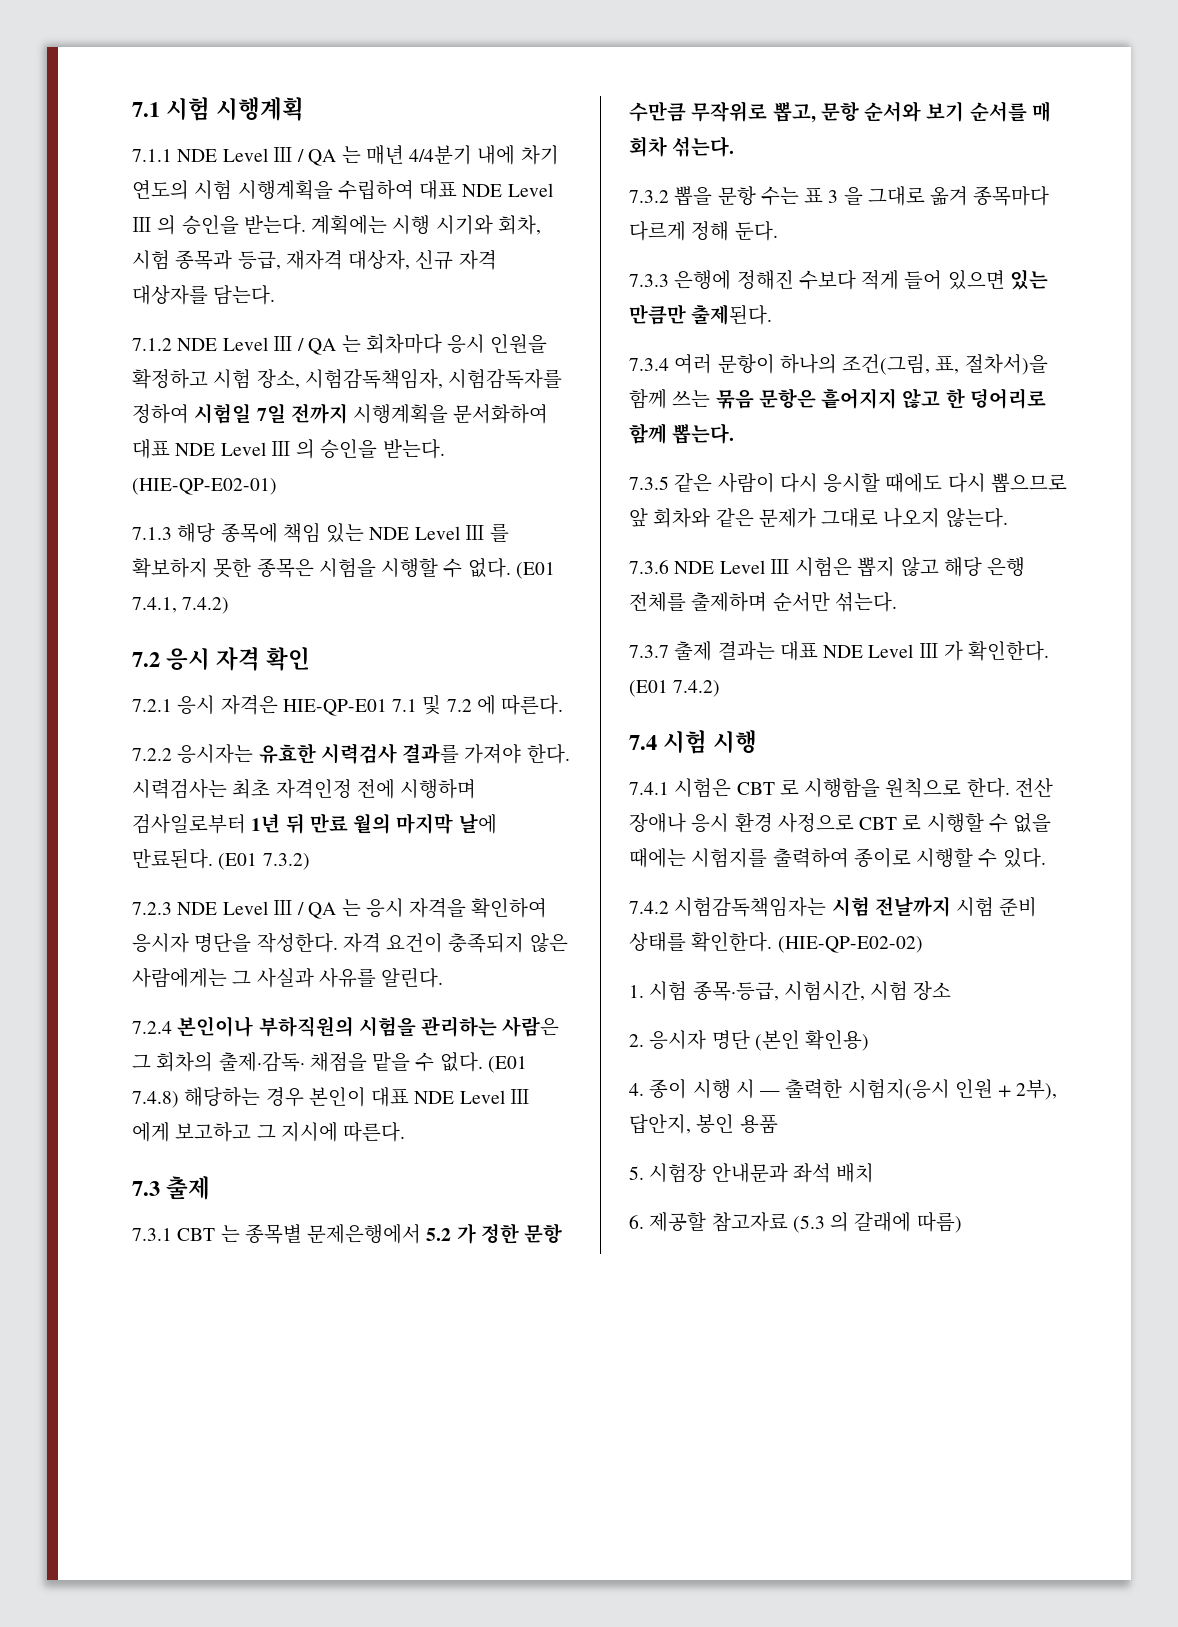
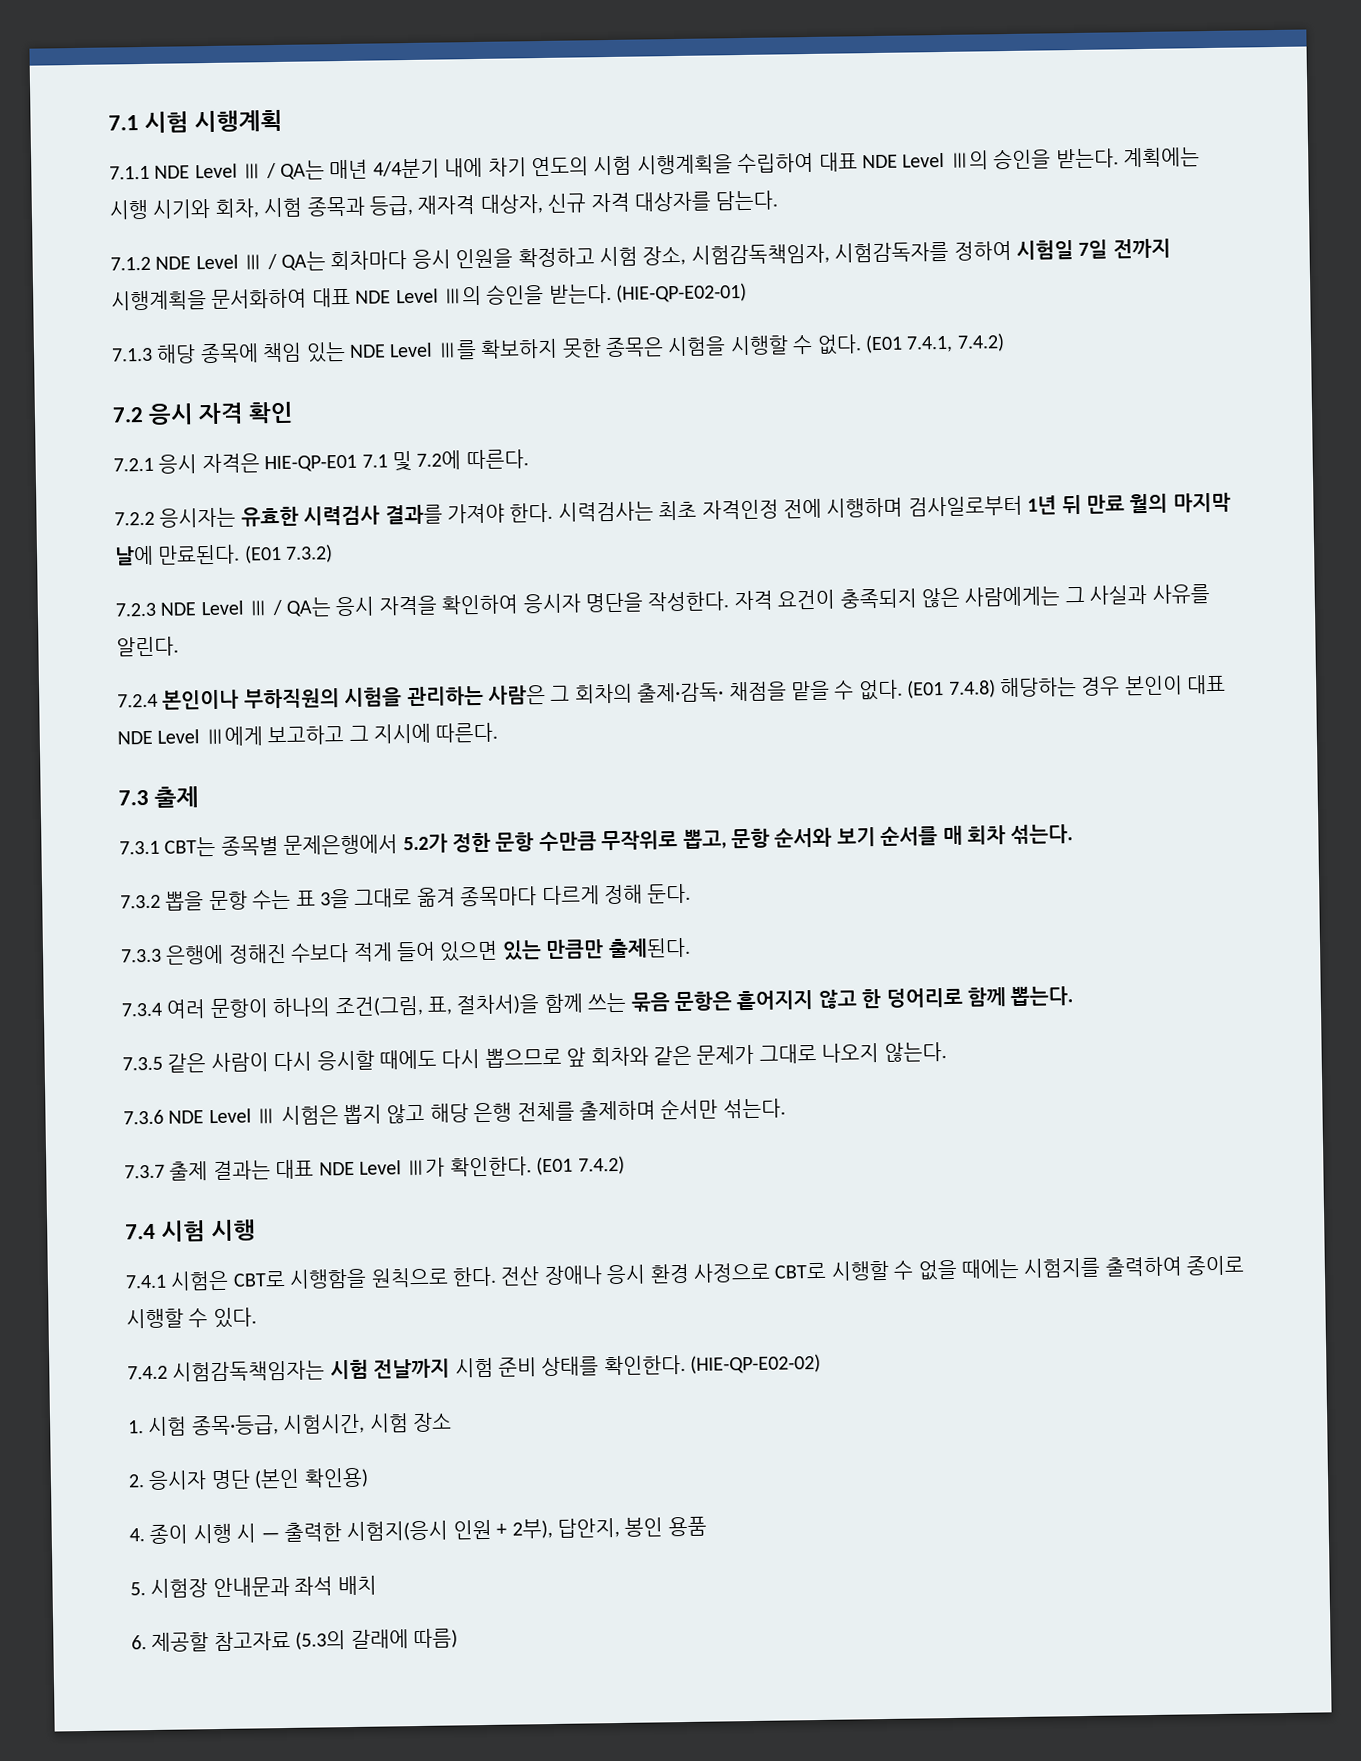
- 7.1.1 NDE Level Ⅲ / QA 는 매년 4/4분기 내에 차기 연도의 시험 시행계획을 수립하여 대표 NDE Level Ⅲ 의 승인을 받는다.
+ 7.1.1 NDE Level Ⅲ / QA는 매년 4/4분기 내에 차기 연도의 시험 시행계획을 수립하여 대표 NDE Level Ⅲ의 승인을 받는다.
- 7.1.2 NDE Level Ⅲ / QA 는 회차마다 응시 인원을 확정하고 시험 장소, 시험감독책임자, 시험감독자를 정하여 시험일 7일 전까지 시행계획을 문서화하여 대표 NDE Level Ⅲ 의 승인을 받는다.
+ 7.1.2 NDE Level Ⅲ / QA는 회차마다 응시 인원을 확정하고 시험 장소, 시험감독책임자, 시험감독자를 정하여 시험일 7일 전까지 시행계획을 문서화하여 대표 NDE Level Ⅲ의 승인을 받는다.
- 7.1.3 해당 종목에 책임 있는 NDE Level Ⅲ 를 확보하지 못한 종목은 시험을 시행할 수 없다.
+ 7.1.3 해당 종목에 책임 있는 NDE Level Ⅲ를 확보하지 못한 종목은 시험을 시행할 수 없다.
- 7.2.1 응시 자격은 HIE-QP-E01 7.1 및 7.2 에 따른다.
+ 7.2.1 응시 자격은 HIE-QP-E01 7.1 및 7.2에 따른다.
- 7.2.3 NDE Level Ⅲ / QA 는 응시 자격을 확인하여 응시자 명단을 작성한다.
+ 7.2.3 NDE Level Ⅲ / QA는 응시 자격을 확인하여 응시자 명단을 작성한다.
- (E01 7.4.8) 해당하는 경우 본인이 대표 NDE Level Ⅲ 에게 보고하고 그 지시에 따른다.
+ (E01 7.4.8) 해당하는 경우 본인이 대표 NDE Level Ⅲ에게 보고하고 그 지시에 따른다.
- 7.3.1 CBT 는 종목별 문제은행에서 5.2 가 정한 문항 수만큼 무작위로 뽑고, 문항 순서와 보기 순서를 매 회차 섞는다.
+ 7.3.1 CBT는 종목별 문제은행에서 5.2가 정한 문항 수만큼 무작위로 뽑고, 문항 순서와 보기 순서를 매 회차 섞는다.
- 7.3.2 뽑을 문항 수는 표 3 을 그대로 옮겨 종목마다 다르게 정해 둔다.
+ 7.3.2 뽑을 문항 수는 표 3을 그대로 옮겨 종목마다 다르게 정해 둔다.
- 7.3.7 출제 결과는 대표 NDE Level Ⅲ 가 확인한다.
+ 7.3.7 출제 결과는 대표 NDE Level Ⅲ가 확인한다.
- 7.4.1 시험은 CBT 로 시행함을 원칙으로 한다.
+ 7.4.1 시험은 CBT로 시행함을 원칙으로 한다.
- 전산 장애나 응시 환경 사정으로 CBT 로 시행할 수 없을 때에는 시험지를 출력하여 종이로 시행할 수 있다.
+ 전산 장애나 응시 환경 사정으로 CBT로 시행할 수 없을 때에는 시험지를 출력하여 종이로 시행할 수 있다.
- 6. 제공할 참고자료 (5.3 의 갈래에 따름)
+ 6. 제공할 참고자료 (5.3의 갈래에 따름)

